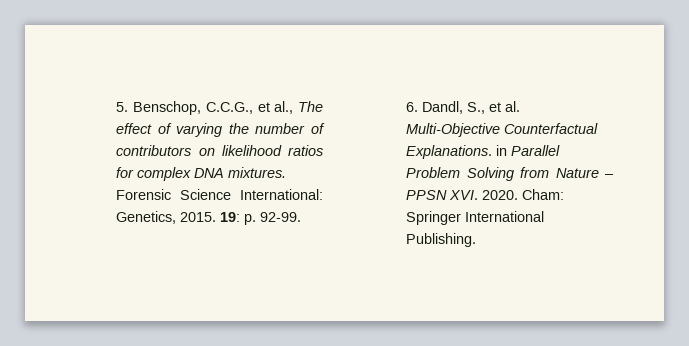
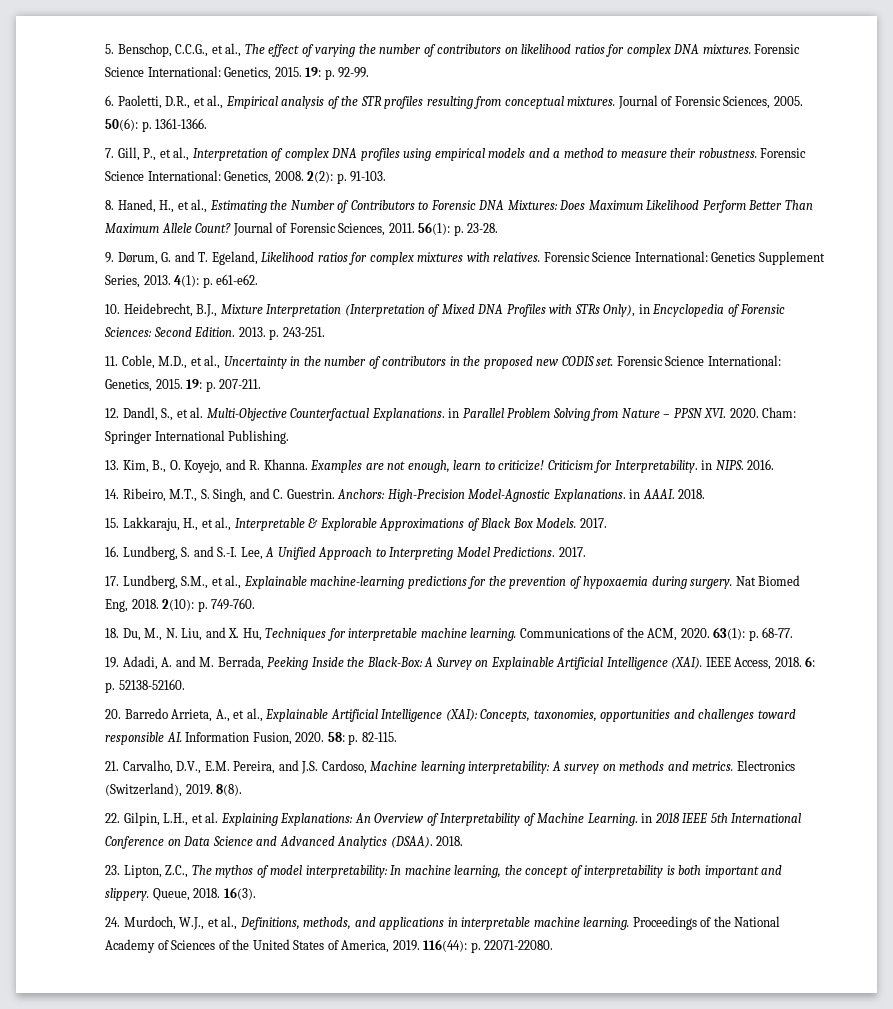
- 6. Dandl, S., et al. Multi-Objective Counterfactual Explanations. in Parallel Problem Solving from Nature – PPSN XVI. 2020.
+ 6. Paoletti, D.R., et al., Empirical analysis of the STR profiles resulting from conceptual mixtures. Journal of Forensic Sciences, 2005. 50(6): p. 1361-1366.
+ 7. Gill, P., et al., Interpretation of complex DNA profiles using empirical models and a method to measure their robustness. Forensic Science International: Genetics, 2008. 2(2): p. 91-103.
+ 8. Haned, H., et al., Estimating the Number of Contributors to Forensic DNA Mixtures: Does Maximum Likelihood Perform Better Than Maximum Allele Count? Journal of Forensic Sciences, 2011. 56(1): p. 23-28.
+ 9. Dørum, G. and T. Egeland, Likelihood ratios for complex mixtures with relatives. Forensic Science International: Genetics Supplement Series, 2013. 4(1): p. e61-e62.
+ 10. Heidebrecht, B.J., Mixture Interpretation (Interpretation of Mixed DNA Profiles with STRs Only), in Encyclopedia of Forensic Sciences: Second Edition. 2013. p. 243-251.
+ 11. Coble, M.D., et al., Uncertainty in the number of contributors in the proposed new CODIS set. Forensic Science International: Genetics, 2015. 19: p. 207-211.
+ 12. Dandl, S., et al. Multi-Objective Counterfactual Explanations. in Parallel Problem Solving from Nature – PPSN XVI. 2020.
+ 13. Kim, B., O. Koyejo, and R. Khanna. Examples are not enough, learn to criticize! Criticism for Interpretability. in NIPS. 2016.
+ 14. Ribeiro, M.T., S. Singh, and C. Guestrin. Anchors: High-Precision Model-Agnostic Explanations. in AAAI. 2018.
+ 15. Lakkaraju, H., et al., Interpretable & Explorable Approximations of Black Box Models. 2017.
+ 16. Lundberg, S. and S.-I. Lee, A Unified Approach to Interpreting Model Predictions. 2017.
+ 17. Lundberg, S.M., et al., Explainable machine-learning predictions for the prevention of hypoxaemia during surgery. Nat Biomed Eng, 2018. 2(10): p. 749-760.
+ 18. Du, M., N. Liu, and X. Hu, Techniques for interpretable machine learning. Communications of the ACM, 2020. 63(1): p. 68-77.
+ 19. Adadi, A. and M. Berrada, Peeking Inside the Black-Box: A Survey on Explainable Artificial Intelligence (XAI). IEEE Access, 2018. 6: p. 52138-52160.
+ 20. Barredo Arrieta, A., et al., Explainable Artificial Intelligence (XAI): Concepts, taxonomies, opportunities and challenges toward responsible AI. Information Fusion, 2020. 58: p. 82-115.
+ 21. Carvalho, D.V., E.M. Pereira, and J.S. Cardoso, Machine learning interpretability: A survey on methods and metrics. Electronics (Switzerland), 2019. 8(8).
+ 22. Gilpin, L.H., et al. Explaining Explanations: An Overview of Interpretability of Machine Learning. in 2018 IEEE 5th International Conference on Data Science and Advanced Analytics (DSAA). 2018.
+ 23. Lipton, Z.C., The mythos of model interpretability: In machine learning, the concept of interpretability is both important and slippery. Queue, 2018. 16(3).
+ 24. Murdoch, W.J., et al., Definitions, methods, and applications in interpretable machine learning. Proceedings of the National Academy of Sciences of the United States of America, 2019. 116(44): p. 22071-22080.

